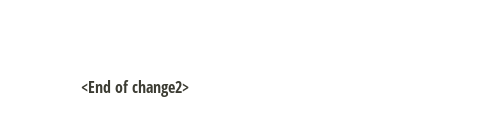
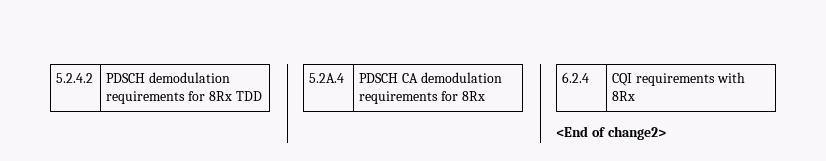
+ 5.2.4.2 | PDSCH demodulation requirements for 8Rx TDD
+ 5.2A.4 | PDSCH CA demodulation requirements for 8Rx
+ 6.2.4 | CQI requirements with 8Rx

